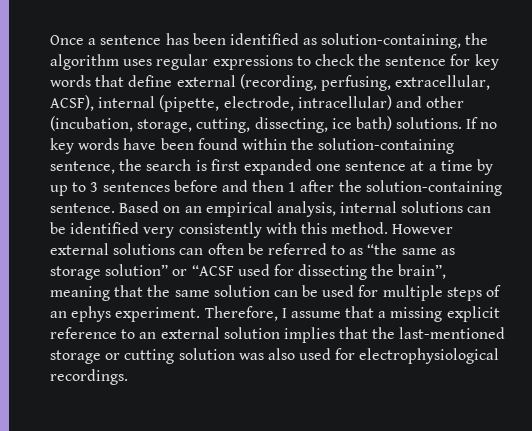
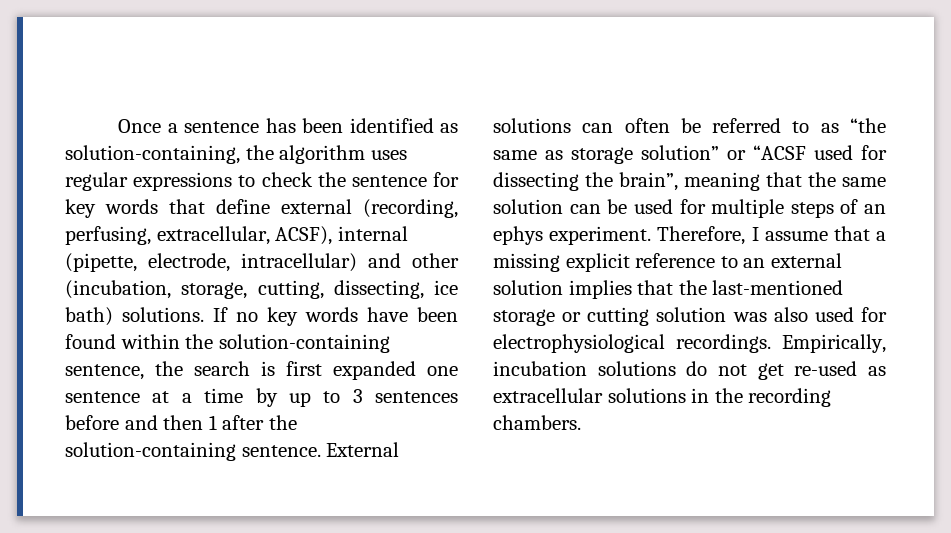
- Based on an empirical analysis, internal solutions can be identified very consistently with this method. However external solutions can often be referred to as “the same as storage solution” or “ACSF used for dissecting the brain”, meaning that the same solution can be used for multiple steps of an ephys experiment.
+ External solutions can often be referred to as “the same as storage solution” or “ACSF used for dissecting the brain”, meaning that the same solution can be used for multiple steps of an ephys experiment.
+ Empirically, incubation solutions do not get re-used as extracellular solutions in the recording chambers.

